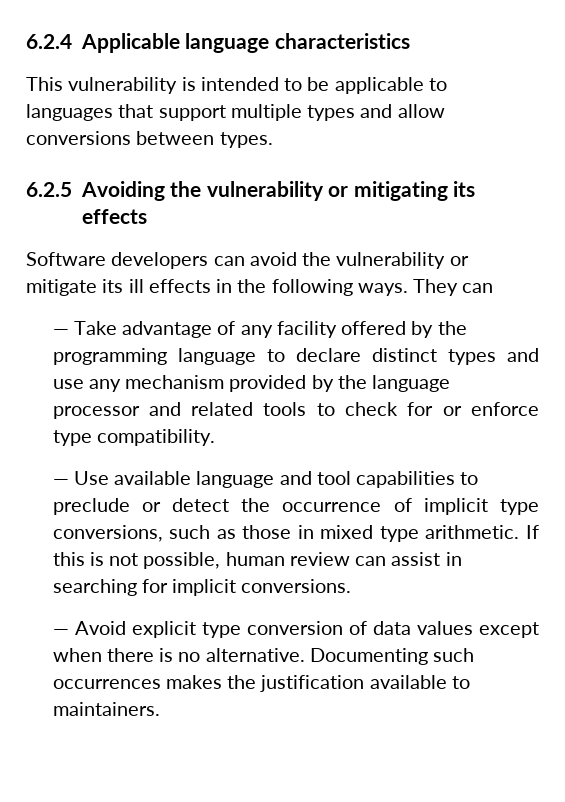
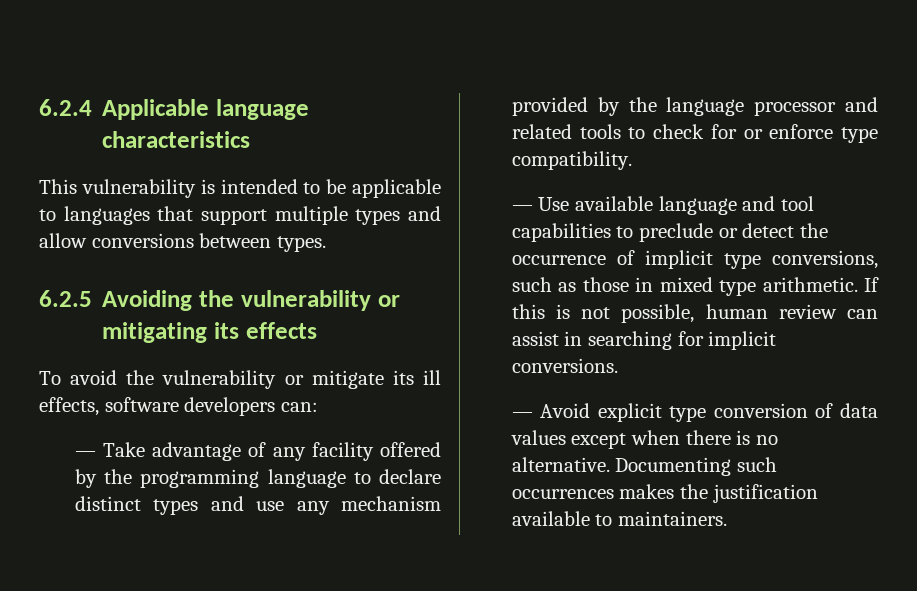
- Software developers can avoid the vulnerability or mitigate its ill effects in the following ways. They can
+ To avoid the vulnerability or mitigate its ill effects, software developers can:

